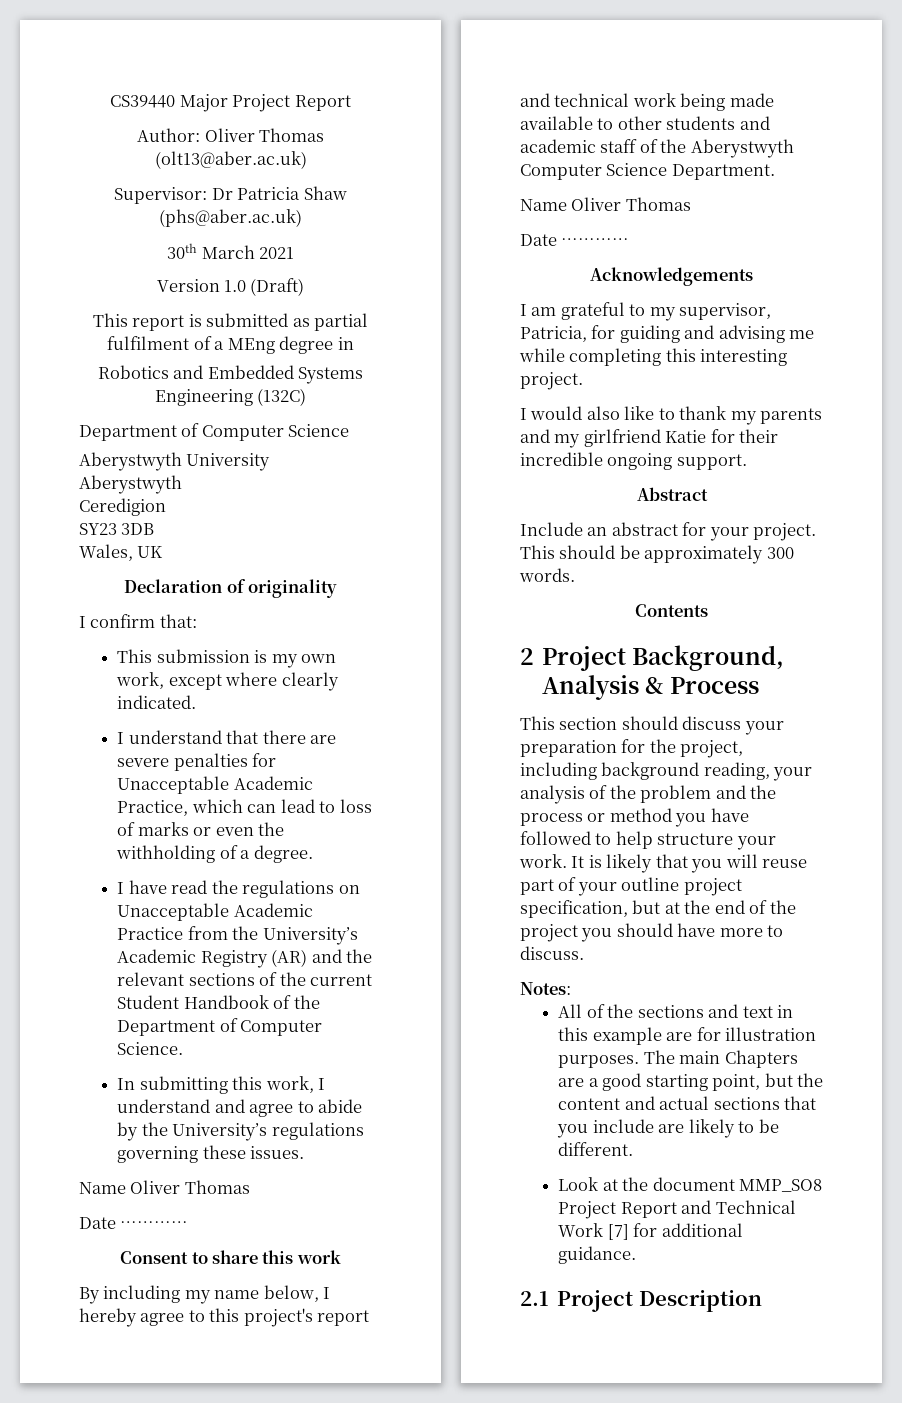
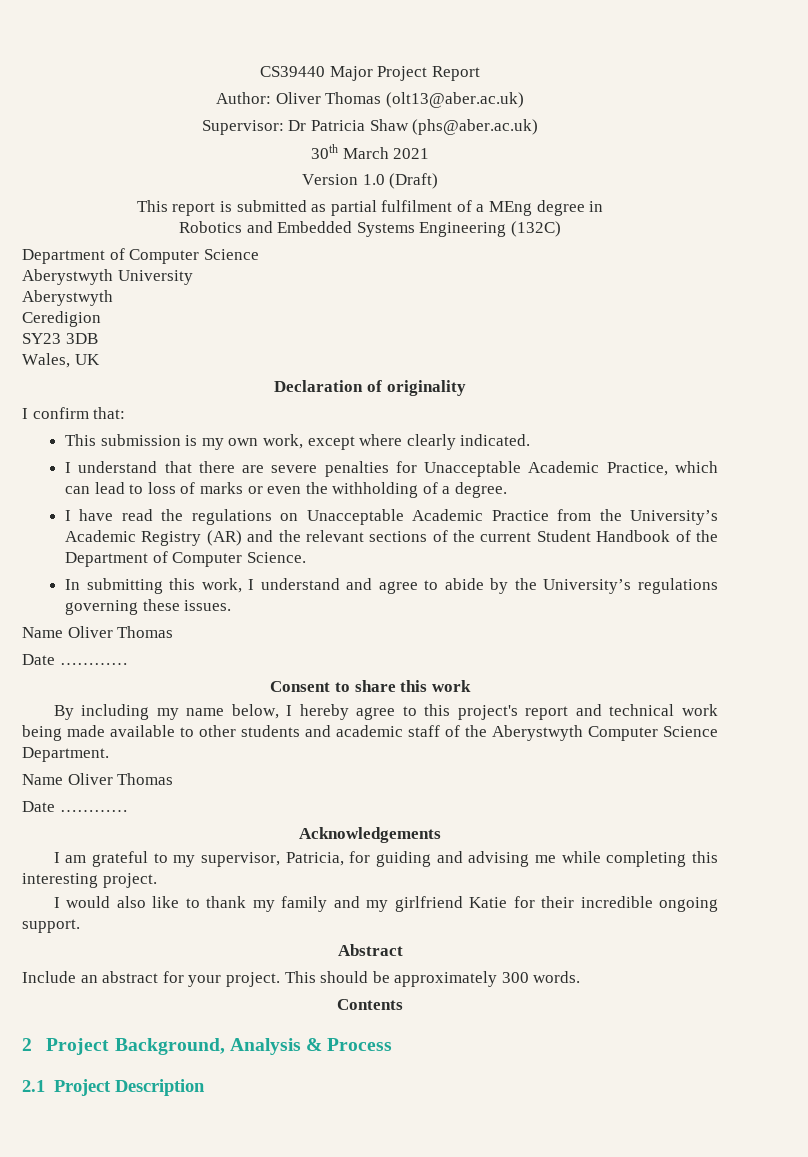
- I would also like to thank my parents and my girlfriend Katie for their incredible ongoing support.
+ I would also like to thank my family and my girlfriend Katie for their incredible ongoing support.
- This section should discuss your preparation for the project, including background reading, your analysis of the problem and the process or method you have followed to help structure your work. It is likely that you will reuse part of your outline project specification, but at the end of the project you should have more to discuss.
- Notes:
- All of the sections and text in this example are for illustration purposes. The main Chapters are a good starting point, but the content and actual sections that you include are likely to be different.
- Look at the document MMP_SO8 Project Report and Technical Work [7] for additional guidance.

